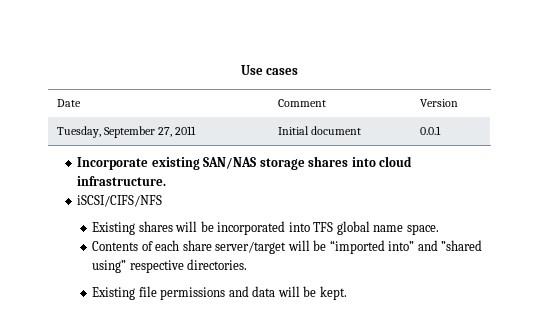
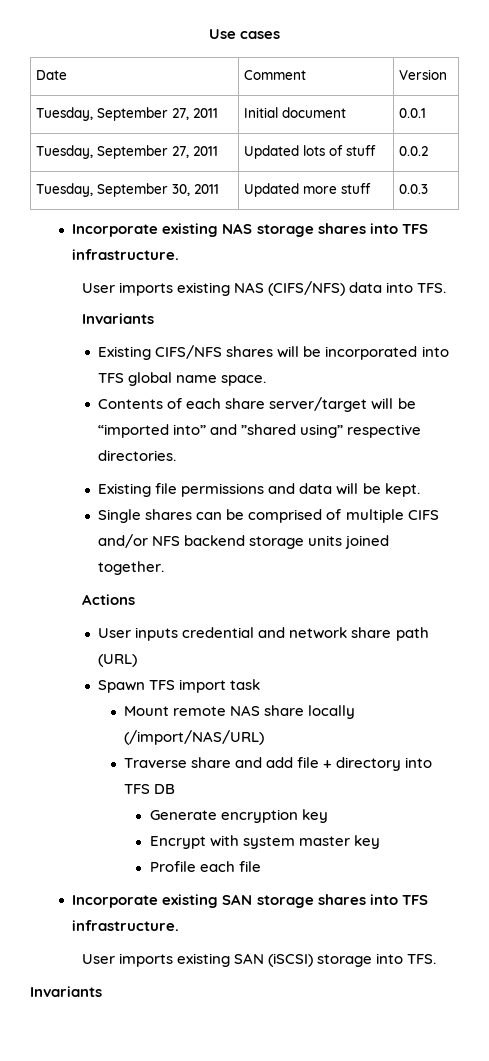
- Incorporate existing SAN/NAS storage shares into cloud infrastructure.
- iSCSI/CIFS/NFS
- Existing shares will be incorporated into TFS global name space.
+ Tuesday, September 27, 2011 | Updated lots of stuff | 0.0.2
+ Tuesday, September 30, 2011 | Updated more stuff | 0.0.3
+ Incorporate existing NAS storage shares into TFS infrastructure.
+ User imports existing NAS (CIFS/NFS) data into TFS.
+ Invariants
+ Existing CIFS/NFS shares will be incorporated into TFS global name space.
+ Single shares can be comprised of multiple CIFS and/or NFS backend storage units joined together.
+ Actions
+ User inputs credential and network share path (URL)
+ Spawn TFS import task
+ Mount remote NAS share locally (/import/NAS/URL)
+ Traverse share and add file + directory into TFS DB
+ Generate encryption key
+ Encrypt with system master key
+ Profile each file
+ Incorporate existing SAN storage shares into TFS infrastructure.
+ User imports existing SAN (iSCSI) storage into TFS.
+ Invariants

